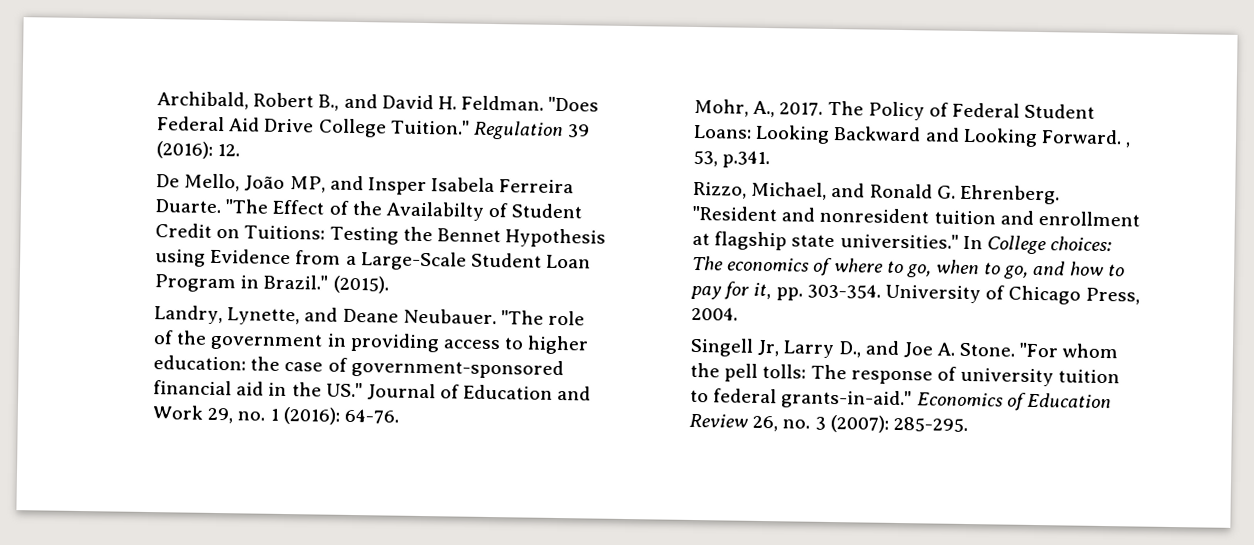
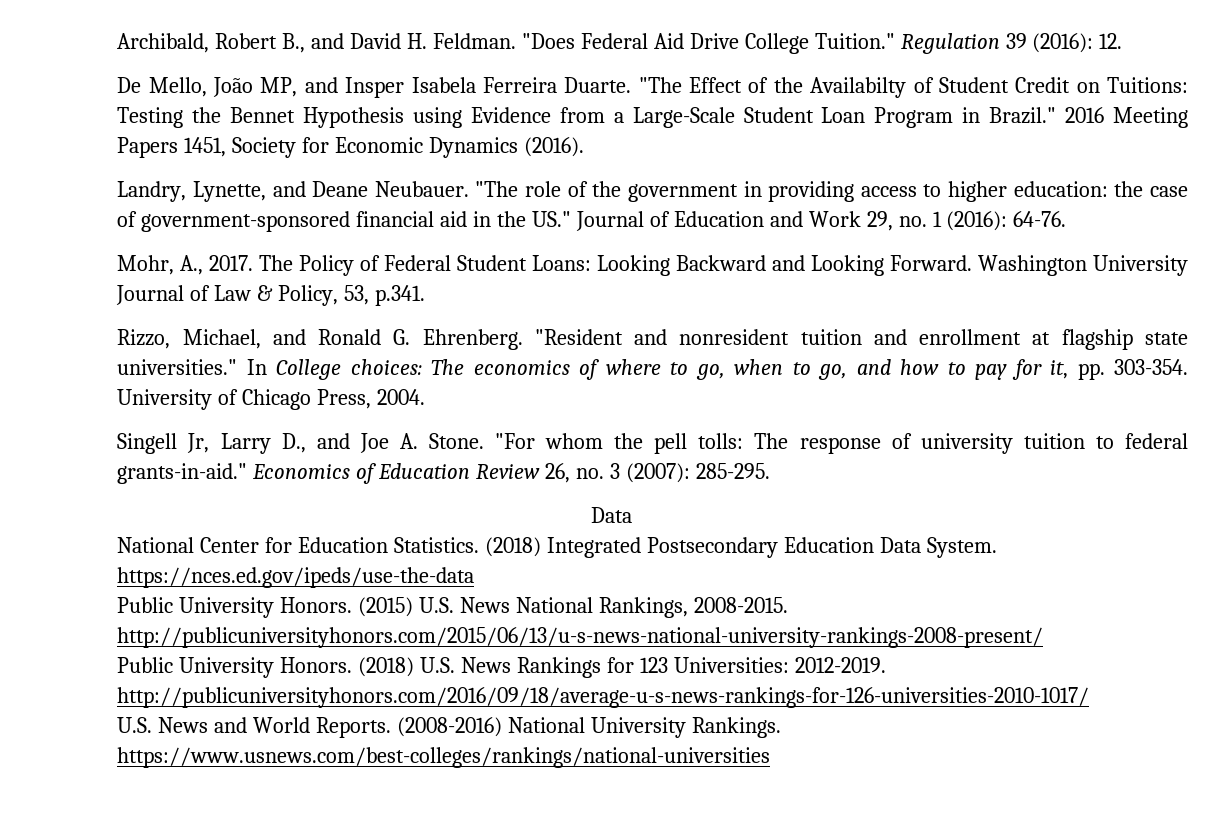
- (2015).
+ 2016 Meeting Papers 1451, Society for Economic Dynamics (2016).
- The Policy of Federal Student Loans: Looking Backward and Looking Forward. , 53, p.341.
+ The Policy of Federal Student Loans: Looking Backward and Looking Forward. Washington University Journal of Law & Policy, 53, p.341.
  Economics of Education Review 26, no. 3 (2007): 285-295.
+ Data
+ National Center for Education Statistics. (2018) Integrated Postsecondary Education Data System. https://nces.ed.gov/ipeds/use-the-data
+ Public University Honors. (2015) U.S. News National Rankings, 2008-2015. http://publicuniversityhonors.com/2015/06/13/u-s-news-national-university-rankings-2008-present/
+ Public University Honors. (2018) U.S. News Rankings for 123 Universities: 2012-2019. http://publicuniversityhonors.com/2016/09/18/average-u-s-news-rankings-for-126-universities-2010-1017/
+ U.S. News and World Reports. (2008-2016) National University Rankings. https://www.usnews.com/best-colleges/rankings/national-universities

